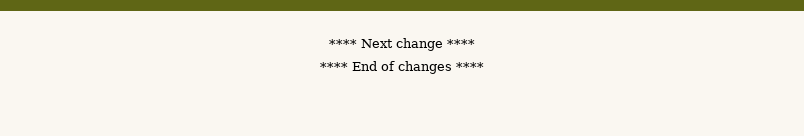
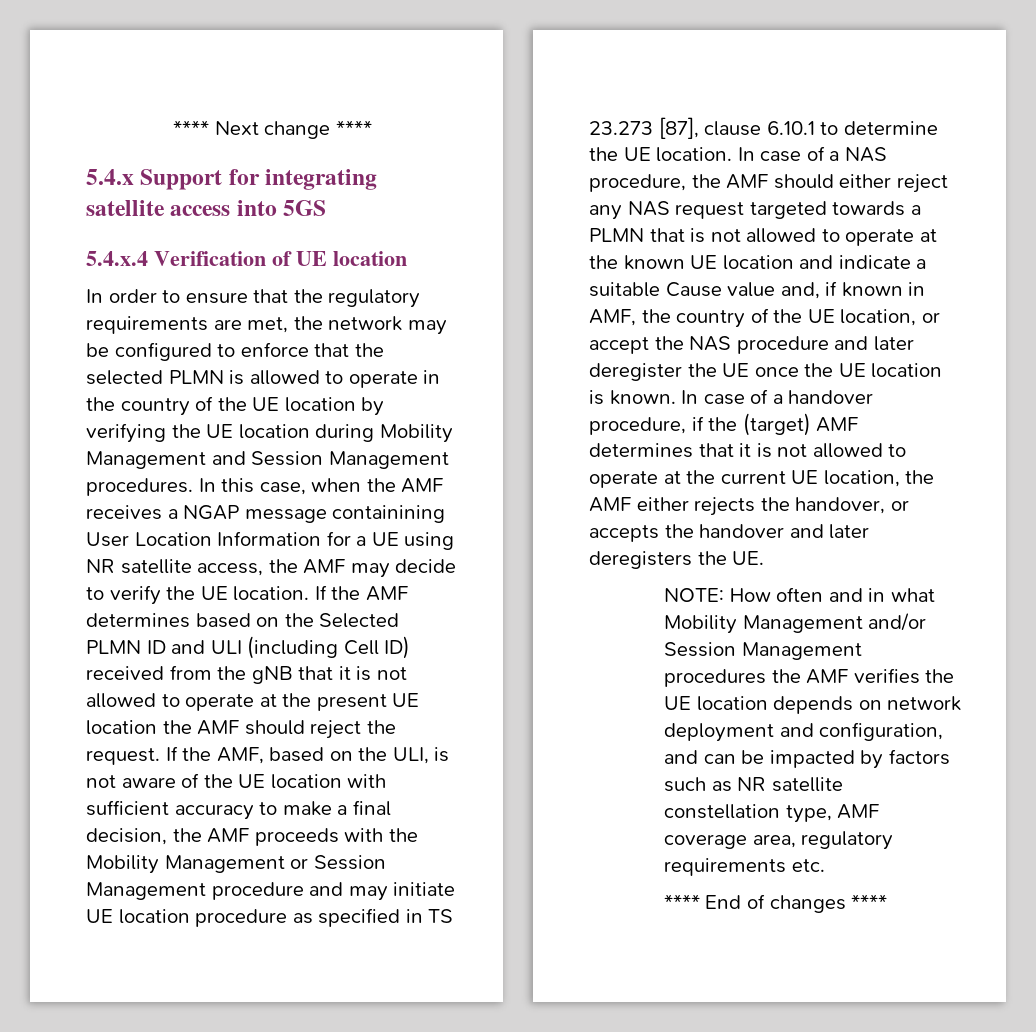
+ 5.4.x Support for integrating satellite access into 5GS
+ 5.4.x.4 Verification of UE location
+ In order to ensure that the regulatory requirements are met, the network may be configured to enforce that the selected PLMN is allowed to operate in the country of the UE location by verifying the UE location during Mobility Management and Session Management procedures. In this case, when the AMF receives a NGAP message containining User Location Information for a UE using NR satellite access, the AMF may decide to verify the UE location. If the AMF determines based on the Selected PLMN ID and ULI (including Cell ID) received from the gNB that it is not allowed to operate at the present UE location the AMF should reject the request. If the AMF, based on the ULI, is not aware of the UE location with sufficient accuracy to make a final decision, the AMF proceeds with the Mobility Management or Session Management procedure and may initiate UE location procedure as specified in TS 23.273 [87], clause 6.10.1 to determine the UE location. In case of a NAS procedure, the AMF should either reject any NAS request targeted towards a PLMN that is not allowed to operate at the known UE location and indicate a suitable Cause value and, if known in AMF, the country of the UE location, or accept the NAS procedure and later deregister the UE once the UE location is known. In case of a handover procedure, if the (target) AMF determines that it is not allowed to operate at the current UE location, the AMF either rejects the handover, or accepts the handover and later deregisters the UE.
+ NOTE: How often and in what Mobility Management and/or Session Management procedures the AMF verifies the UE location depends on network deployment and configuration, and can be impacted by factors such as NR satellite constellation type, AMF coverage area, regulatory requirements etc.

